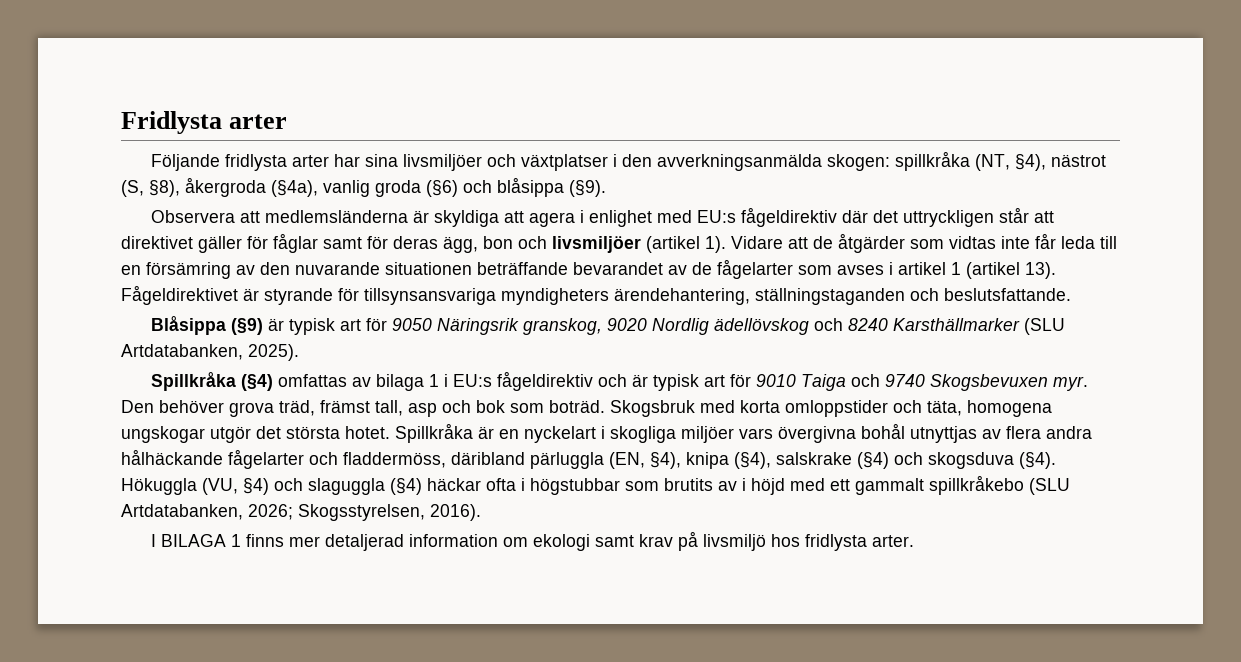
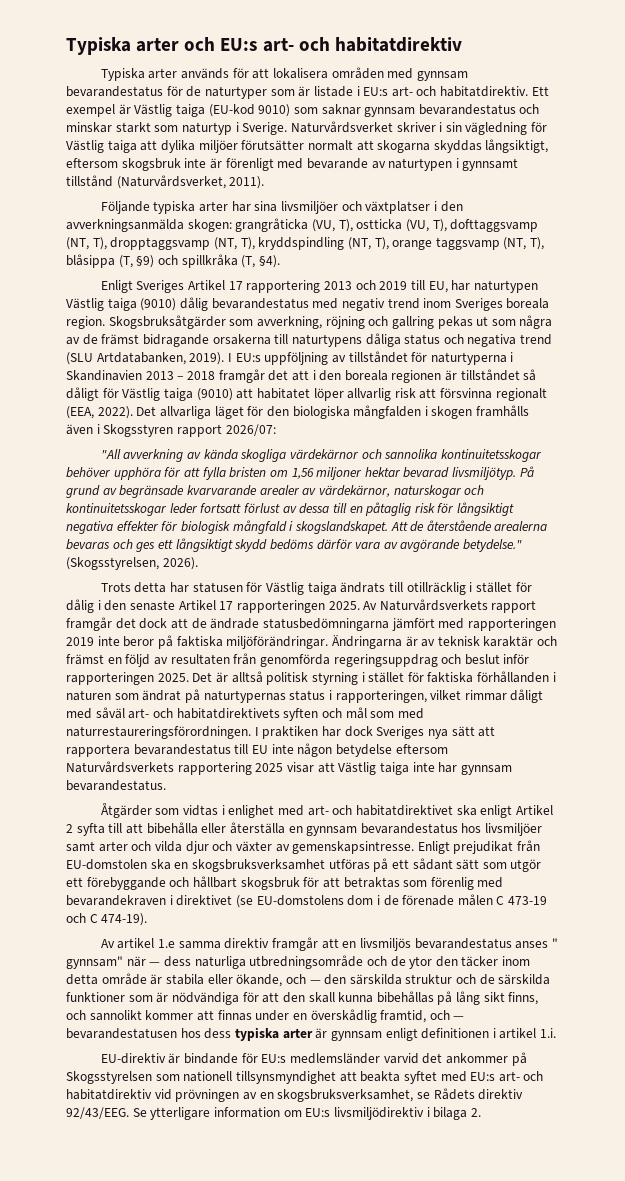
- Fridlysta arter
+ Typiska arter och EU:s art- och habitatdirektiv
+ Typiska arter används för att lokalisera områden med gynnsam bevarandestatus för de naturtyper som är listade i EU:s art- och habitatdirektiv. Ett exempel är Västlig taiga (EU-kod 9010) som saknar gynnsam bevarandestatus och minskar starkt som naturtyp i Sverige. Naturvårdsverket skriver i sin vägledning för Västlig taiga att dylika miljöer förutsätter normalt att skogarna skyddas långsiktigt, eftersom skogsbruk inte är förenligt med bevarande av naturtypen i gynnsamt tillstånd (Naturvårdsverket, 2011).
- Följande fridlysta arter har sina livsmiljöer och växtplatser i den avverkningsanmälda skogen: spillkråka (NT, §4), nästrot (S, §8), åkergroda (§4a), vanlig groda (§6) och blåsippa (§9).
- Observera att medlemsländerna är skyldiga att agera i enlighet med EU:s fågeldirektiv där det uttryckligen står att direktivet gäller för fåglar samt för deras ägg, bon och livsmiljöer (artikel 1). Vidare att de åtgärder som vidtas inte får leda till en försämring av den nuvarande situationen beträffande bevarandet av de fågelarter som avses i artikel 1 (artikel 13). Fågeldirektivet är styrande för tillsynsansvariga myndigheters ärendehantering, ställningstaganden och beslutsfattande.
- Blåsippa (§9) är typisk art för 9050 Näringsrik granskog, 9020 Nordlig ädellövskog och 8240 Karsthällmarker (SLU Artdatabanken, 2025).
- Spillkråka (§4) omfattas av bilaga 1 i EU:s fågeldirektiv och är typisk art för 9010 Taiga och 9740 Skogsbevuxen myr. Den behöver grova träd, främst tall, asp och bok som boträd. Skogsbruk med korta omloppstider och täta, homogena ungskogar utgör det största hotet. Spillkråka är en nyckelart i skogliga miljöer vars övergivna bohål utnyttjas av flera andra hålhäckande fågelarter och fladdermöss, däribland pärluggla (EN, §4), knipa (§4), salskrake (§4) och skogsduva (§4). Hökuggla (VU, §4) och slaguggla (§4) häckar ofta i högstubbar som brutits av i höjd med ett gammalt spillkråkebo (SLU Artdatabanken, 2026; Skogsstyrelsen, 2016).
- I BILAGA 1 finns mer detaljerad information om ekologi samt krav på livsmiljö hos fridlysta arter.
+ Följande typiska arter har sina livsmiljöer och växtplatser i den avverkningsanmälda skogen: grangråticka (VU, T), ostticka (VU, T), dofttaggsvamp (NT, T), dropptaggsvamp (NT, T), kryddspindling (NT, T), orange taggsvamp (NT, T), blåsippa (T, §9) och spillkråka (T, §4).
+ Enligt Sveriges Artikel 17 rapportering 2013 och 2019 till EU, har naturtypen Västlig taiga (9010) dålig bevarandestatus med negativ trend inom Sveriges boreala region. Skogsbruksåtgärder som avverkning, röjning och gallring pekas ut som några av de främst bidragande orsakerna till naturtypens dåliga status och negativa trend (SLU Artdatabanken, 2019). I EU:s uppföljning av tillståndet för naturtyperna i Skandinavien 2013 – 2018 framgår det att i den boreala regionen är tillståndet så dåligt för Västlig taiga (9010) att habitatet löper allvarlig risk att försvinna regionalt (EEA, 2022). Det allvarliga läget för den biologiska mångfalden i skogen framhålls även i Skogsstyren rapport 2026/07:
+ "All avverkning av kända skogliga värdekärnor och sannolika kontinuitetsskogar behöver upphöra för att fylla bristen om 1,56 miljoner hektar bevarad livsmiljötyp. På grund av begränsade kvarvarande arealer av värdekärnor, naturskogar och kontinuitetsskogar leder fortsatt förlust av dessa till en påtaglig risk för långsiktigt negativa effekter för biologisk mångfald i skogslandskapet. Att de återstående arealerna bevaras och ges ett långsiktigt skydd bedöms därför vara av avgörande betydelse." (Skogsstyrelsen, 2026).
+ Trots detta har statusen för Västlig taiga ändrats till otillräcklig i stället för dålig i den senaste Artikel 17 rapporteringen 2025. Av Naturvårdsverkets rapport framgår det dock att de ändrade statusbedömningarna jämfört med rapporteringen 2019 inte beror på faktiska miljöförändringar. Ändringarna är av teknisk karaktär och främst en följd av resultaten från genomförda regeringsuppdrag och beslut inför rapporteringen 2025. Det är alltså politisk styrning i stället för faktiska förhållanden i naturen som ändrat på naturtypernas status i rapporteringen, vilket rimmar dåligt med såväl art- och habitatdirektivets syften och mål som med naturrestaureringsförordningen. I praktiken har dock Sveriges nya sätt att rapportera bevarandestatus till EU inte någon betydelse eftersom Naturvårdsverkets rapportering 2025 visar att Västlig taiga inte har gynnsam bevarandestatus.
+ Åtgärder som vidtas i enlighet med art- och habitatdirektivet ska enligt Artikel 2 syfta till att bibehålla eller återställa en gynnsam bevarandestatus hos livsmiljöer samt arter och vilda djur och växter av gemenskapsintresse. Enligt prejudikat från EU-domstolen ska en skogsbruksverksamhet utföras på ett sådant sätt som utgör ett förebyggande och hållbart skogsbruk för att betraktas som förenlig med bevarandekraven i direktivet (se EU-domstolens dom i de förenade målen C 473-19 och C 474-19).
+ Av artikel 1.e samma direktiv framgår att en livsmiljös bevarandestatus anses " gynnsam" när — dess naturliga utbredningsområde och de ytor den täcker inom detta område är stabila eller ökande, och — den särskilda struktur och de särskilda funktioner som är nödvändiga för att den skall kunna bibehållas på lång sikt finns, och sannolikt kommer att finnas under en överskådlig framtid, och — bevarandestatusen hos dess typiska arter är gynnsam enligt definitionen i artikel 1.i.
+ EU-direktiv är bindande för EU:s medlemsländer varvid det ankommer på Skogsstyrelsen som nationell tillsynsmyndighet att beakta syftet med EU:s art- och habitatdirektiv vid prövningen av en skogsbruksverksamhet, se Rådets direktiv 92/43/EEG. Se ytterligare information om EU:s livsmiljödirektiv i bilaga 2.

